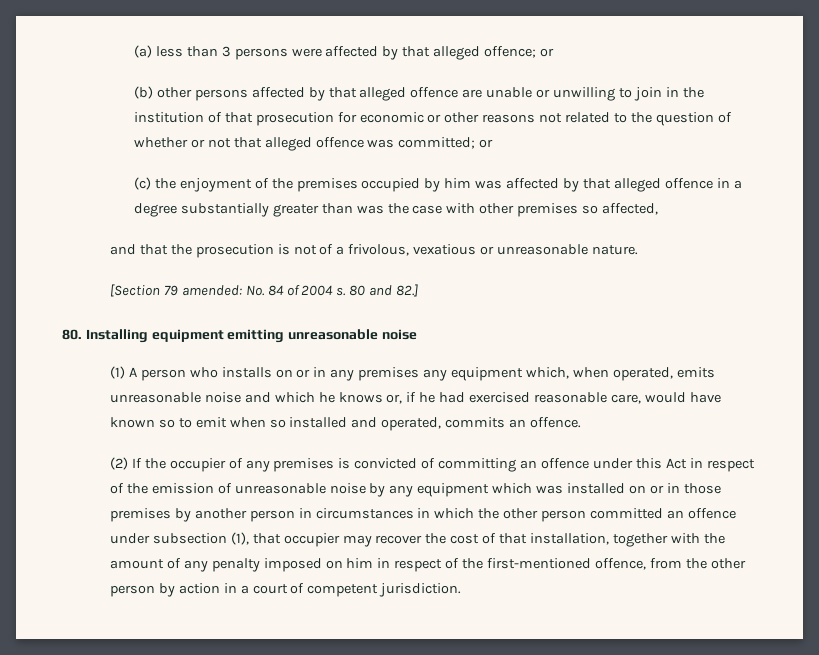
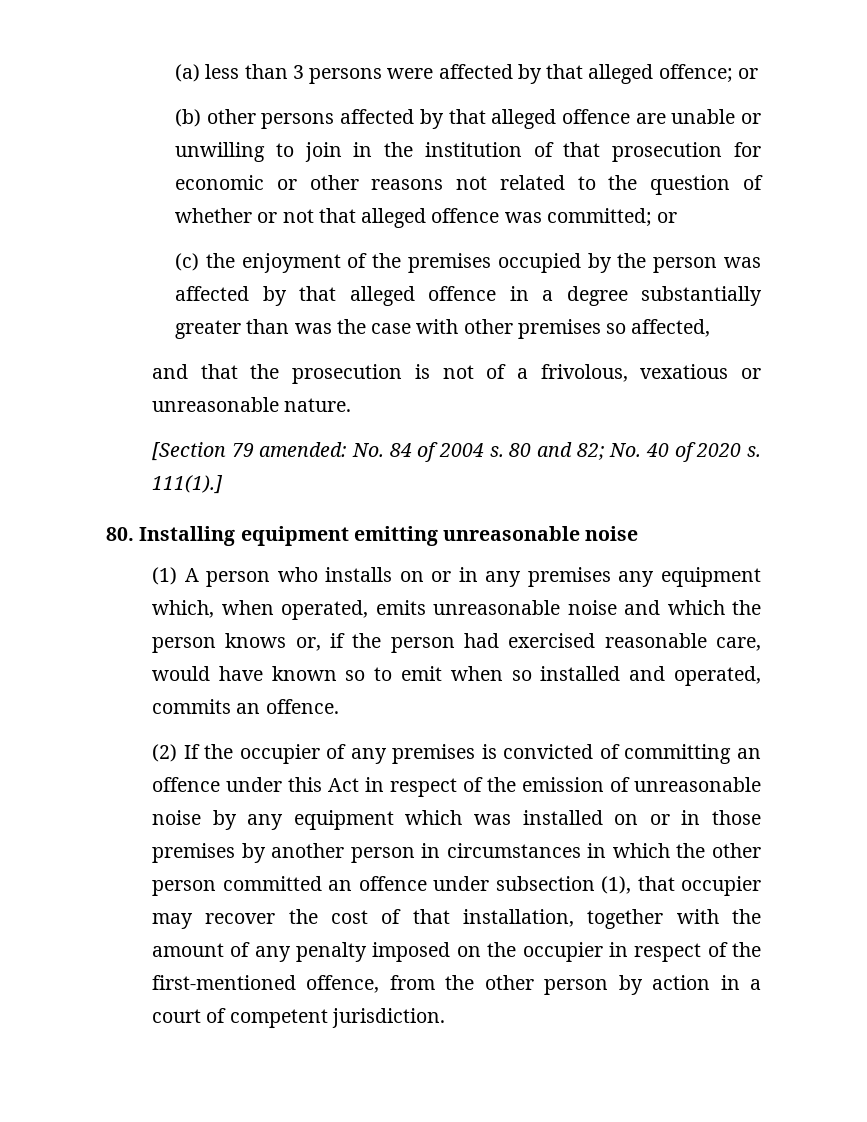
- (c) the enjoyment of the premises occupied by him was affected by that alleged offence in a degree substantially greater than was the case with other premises so affected,
+ (c) the enjoyment of the premises occupied by the person was affected by that alleged offence in a degree substantially greater than was the case with other premises so affected,
- 80 and 82.]
+ 80 and 82; No. 40 of 2020 s. 111(1).]
- (1) A person who installs on or in any premises any equipment which, when operated, emits unreasonable noise and which he knows or, if he had exercised reasonable care, would have known so to emit when so installed and operated, commits an offence.
+ (1) A person who installs on or in any premises any equipment which, when operated, emits unreasonable noise and which the person knows or, if the person had exercised reasonable care, would have known so to emit when so installed and operated, commits an offence.
- (2) If the occupier of any premises is convicted of committing an offence under this Act in respect of the emission of unreasonable noise by any equipment which was installed on or in those premises by another person in circumstances in which the other person committed an offence under subsection (1), that occupier may recover the cost of that installation, together with the amount of any penalty imposed on him in respect of the first-mentioned offence, from the other person by action in a court of competent jurisdiction.
+ (2) If the occupier of any premises is convicted of committing an offence under this Act in respect of the emission of unreasonable noise by any equipment which was installed on or in those premises by another person in circumstances in which the other person committed an offence under subsection (1), that occupier may recover the cost of that installation, together with the amount of any penalty imposed on the occupier in respect of the first-mentioned offence, from the other person by action in a court of competent jurisdiction.

